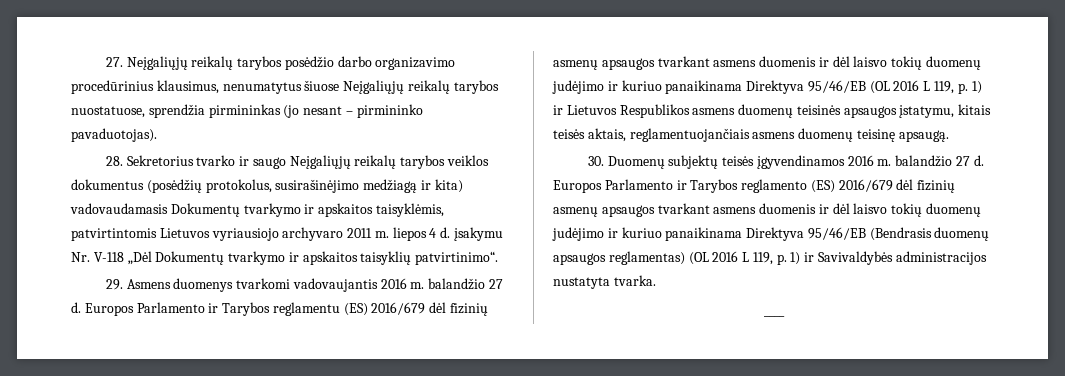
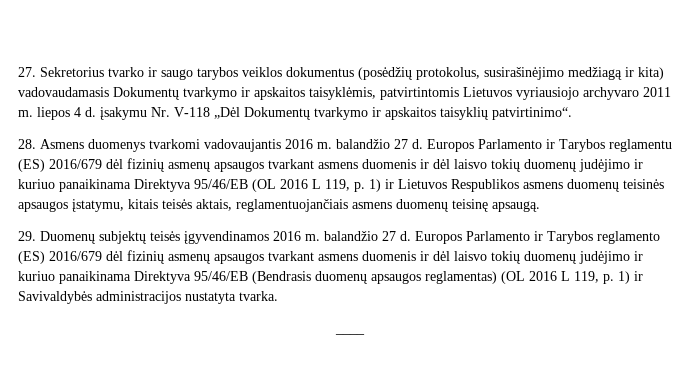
- 27. Neįgaliųjų reikalų tarybos posėdžio darbo organizavimo procedūrinius klausimus, nenumatytus šiuose Neįgaliųjų reikalų tarybos nuostatuose, sprendžia pirmininkas (jo nesant – pirmininko pavaduotojas).
- 28. Sekretorius tvarko ir saugo Neįgaliųjų reikalų tarybos veiklos dokumentus (posėdžių protokolus, susirašinėjimo medžiagą ir kita) vadovaudamasis Dokumentų tvarkymo ir apskaitos taisyklėmis, patvirtintomis Lietuvos vyriausiojo archyvaro 2011 m. liepos 4 d. įsakymu Nr. V-118 „Dėl Dokumentų tvarkymo ir apskaitos taisyklių patvirtinimo“.
+ 27. Sekretorius tvarko ir saugo tarybos veiklos dokumentus (posėdžių protokolus, susirašinėjimo medžiagą ir kita) vadovaudamasis Dokumentų tvarkymo ir apskaitos taisyklėmis, patvirtintomis Lietuvos vyriausiojo archyvaro 2011 m. liepos 4 d. įsakymu Nr. V-118 „Dėl Dokumentų tvarkymo ir apskaitos taisyklių patvirtinimo“.
- 29. Asmens duomenys tvarkomi vadovaujantis 2016 m. balandžio 27 d.
+ 28. Asmens duomenys tvarkomi vadovaujantis 2016 m. balandžio 27 d.
- 30. Duomenų subjektų teisės įgyvendinamos 2016 m. balandžio 27 d.
+ 29. Duomenų subjektų teisės įgyvendinamos 2016 m. balandžio 27 d.

